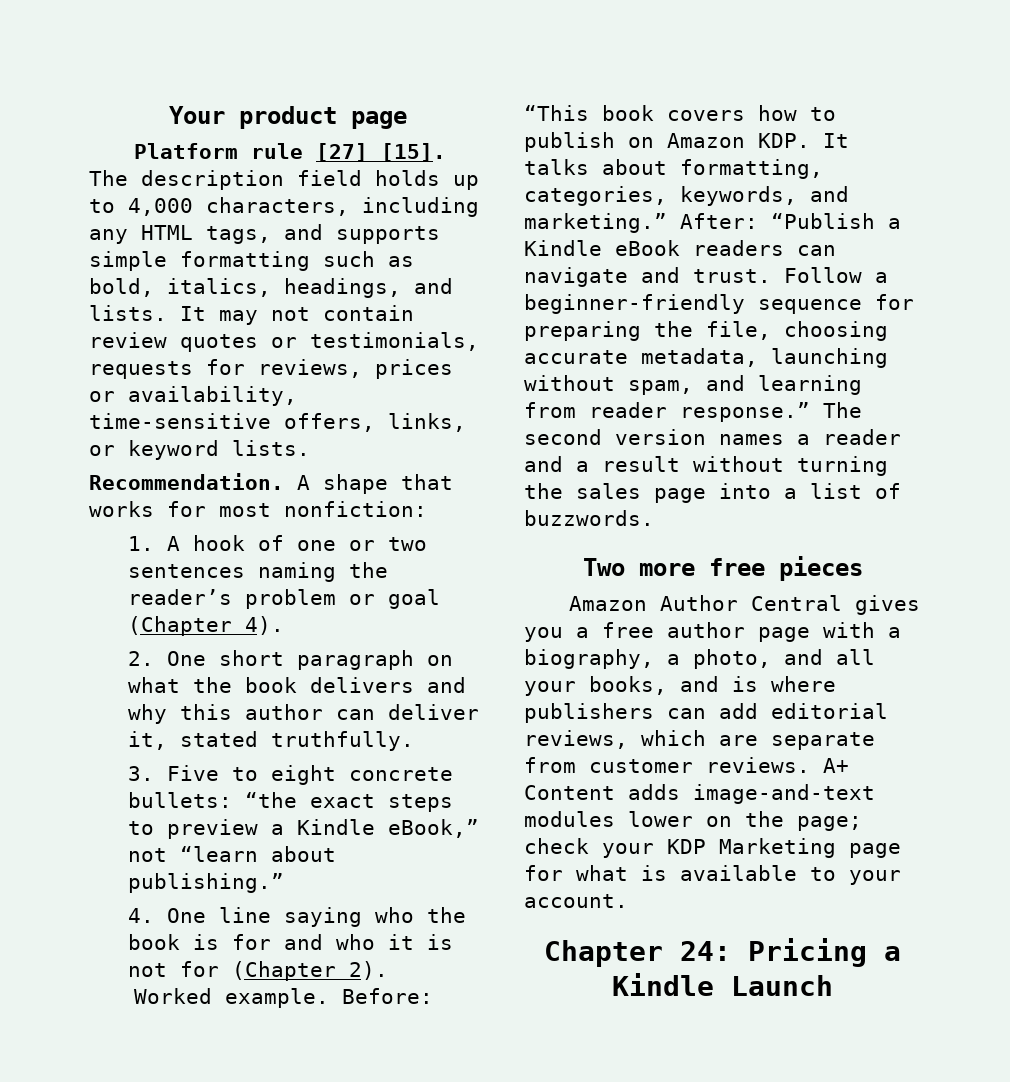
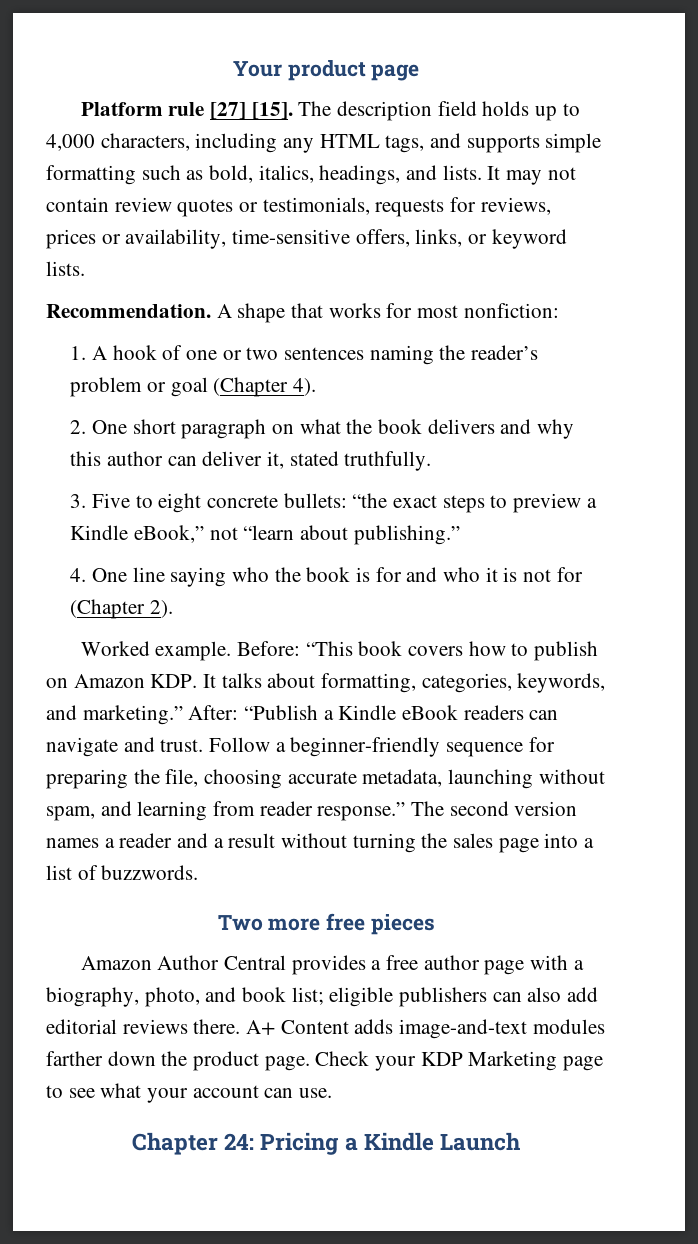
- Amazon Author Central gives you a free author page with a biography, a photo, and all your books, and is where publishers can add editorial reviews, which are separate from customer reviews.
+ Amazon Author Central provides a free author page with a biography, photo, and book list; eligible publishers can also add editorial reviews there.
- A+ Content adds image-and-text modules lower on the page; check your KDP Marketing page for what is available to your account.
+ A+ Content adds image-and-text modules farther down the product page. Check your KDP Marketing page to see what your account can use.

